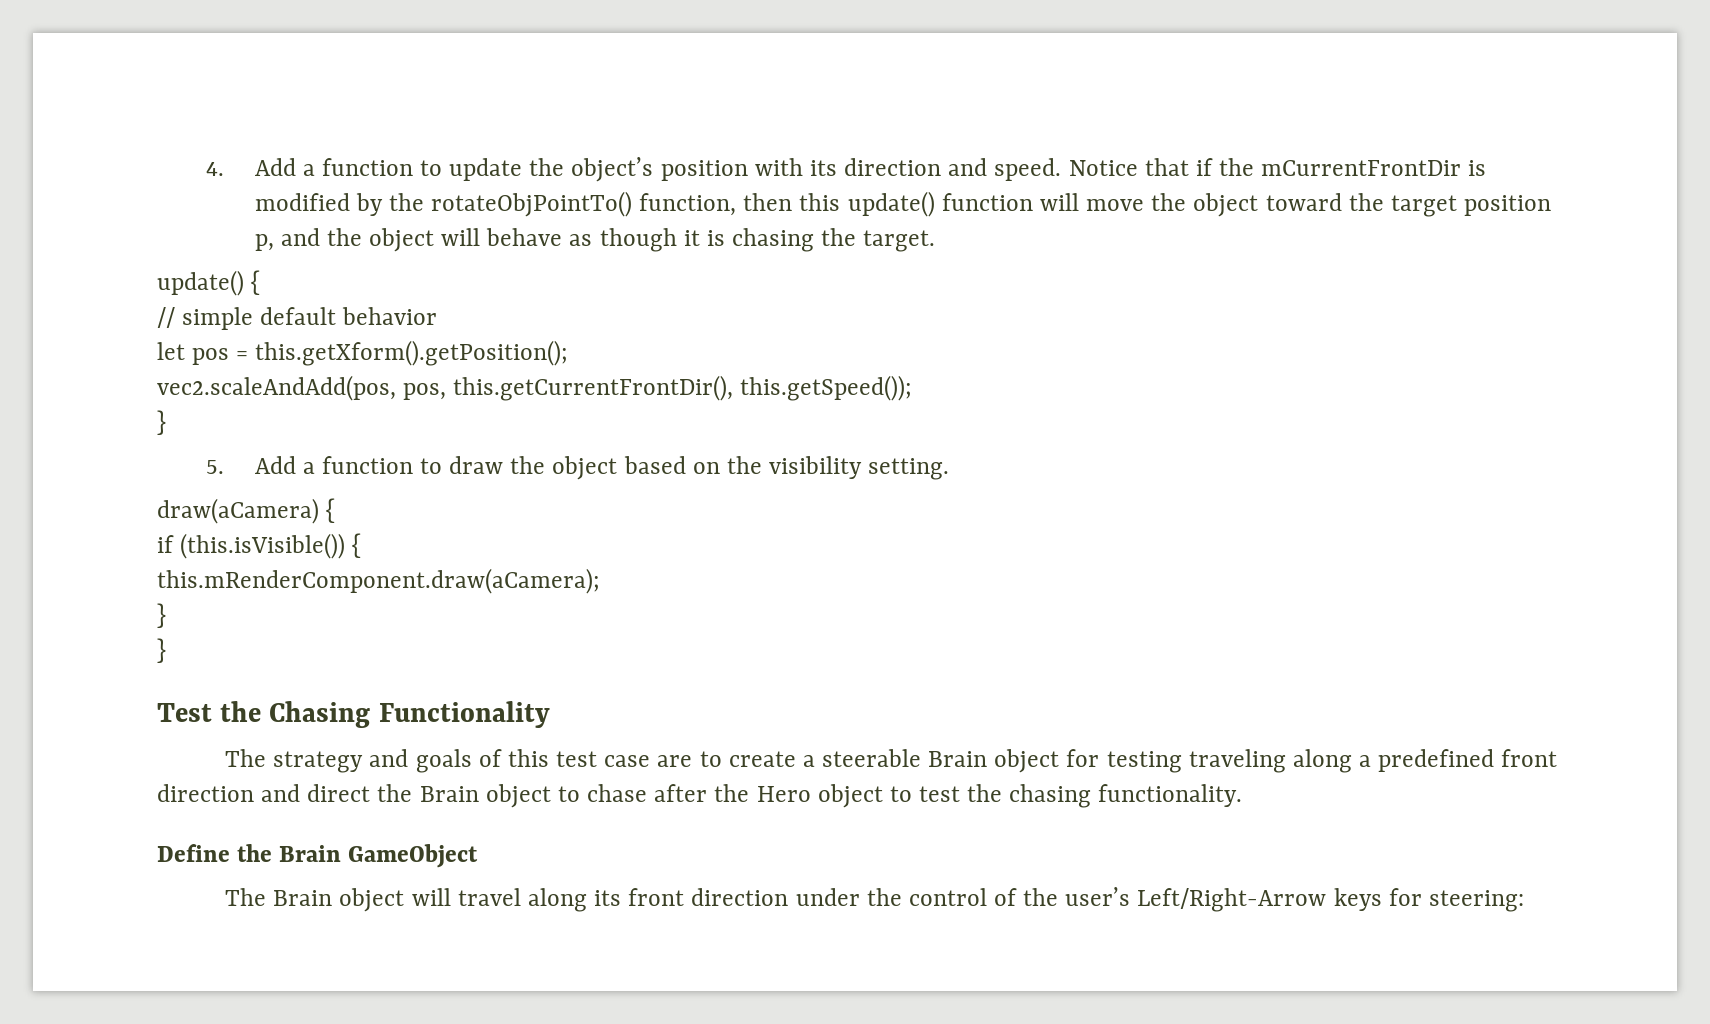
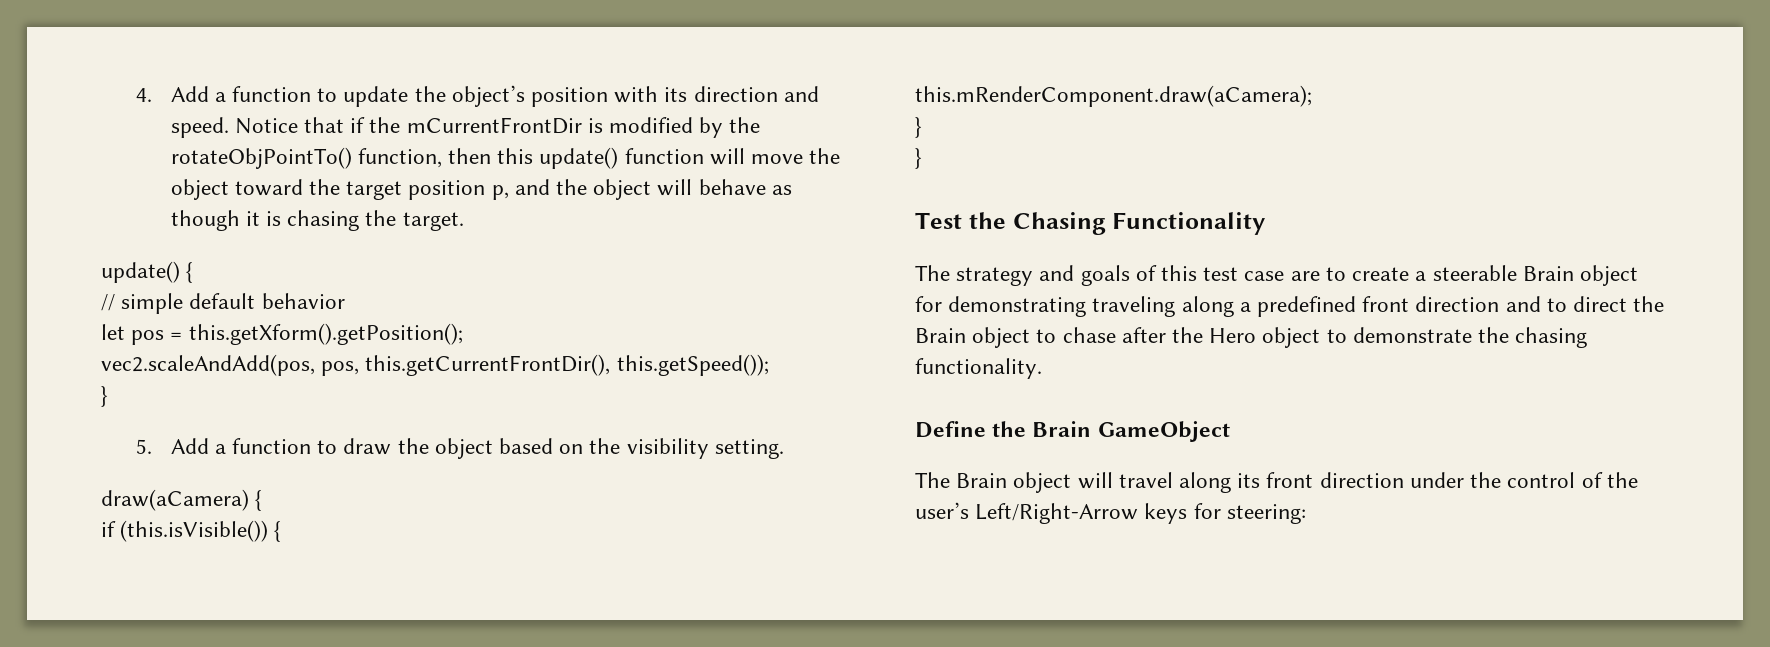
- The strategy and goals of this test case are to create a steerable Brain object for testing traveling along a predefined front direction and direct the Brain object to chase after the Hero object to test the chasing functionality.
+ The strategy and goals of this test case are to create a steerable Brain object for demonstrating traveling along a predefined front direction and to direct the Brain object to chase after the Hero object to demonstrate the chasing functionality.

